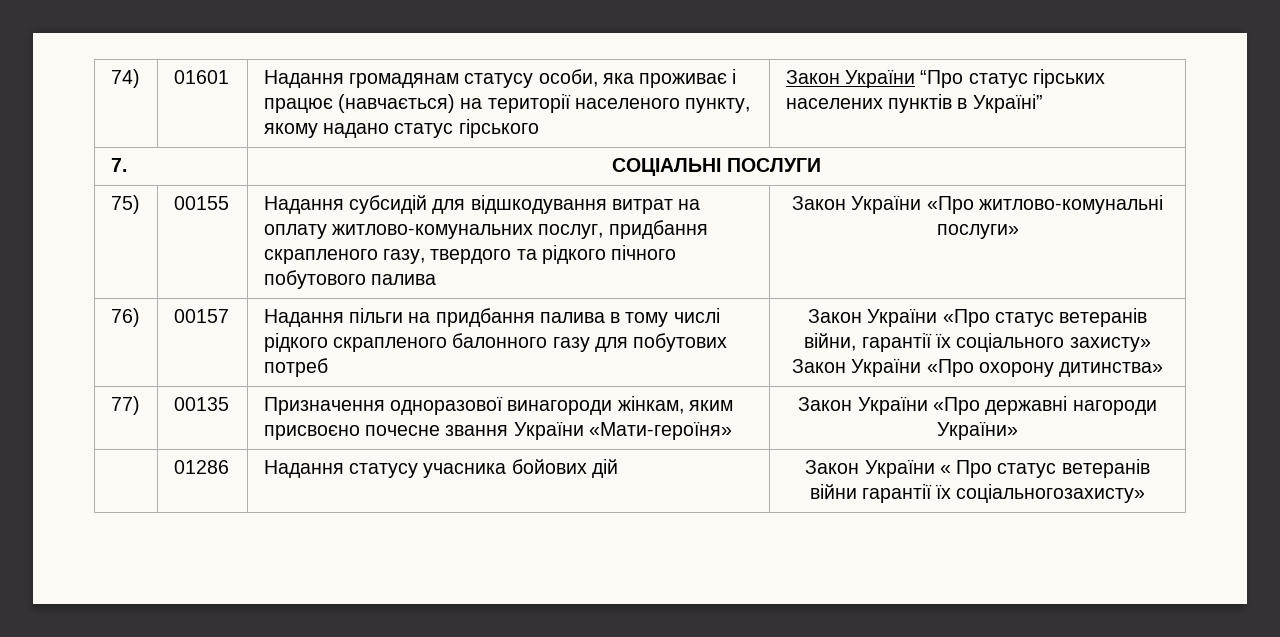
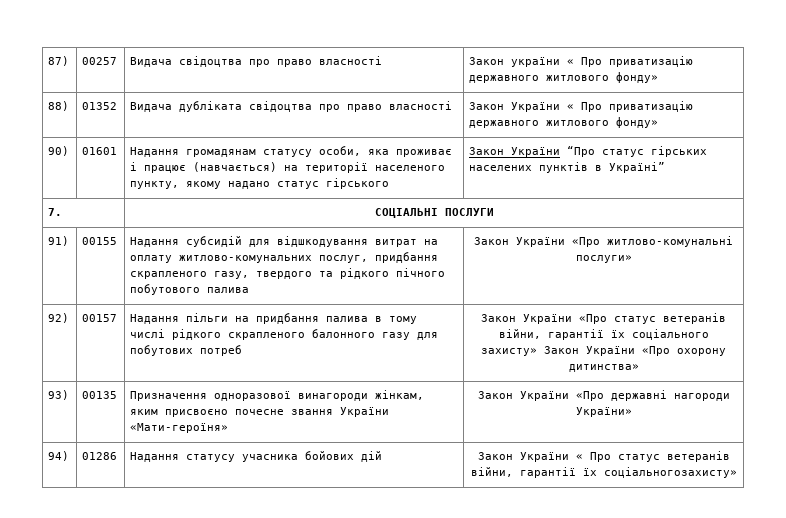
- 74) | 01601 | Надання громадянам статусу особи, яка проживає і працює (навчається) на території населеного пункту, якому надано статус гірського | Закон України “Про статус гірських населених пунктів в Україні”
+ 87) | 00257 | Видача свідоцтва про право власності | Закон україни « Про приватизацію державного житлового фонду»
+ 88) | 01352 | Видача дубліката свідоцтва про право власності | Закон України « Про приватизацію державного житлового фонду»
+ 90) | 01601 | Надання громадянам статусу особи, яка проживає і працює (навчається) на території населеного пункту, якому надано статус гірського | Закон України “Про статус гірських населених пунктів в Україні”
- 75) | 00155 | Надання субсидій для відшкодування витрат на оплату житлово-комунальних послуг, придбання скрапленого газу, твердого та рідкого пічного побутового палива | Закон України «Про житлово-комунальні послуги»
+ 91) | 00155 | Надання субсидій для відшкодування витрат на оплату житлово-комунальних послуг, придбання скрапленого газу, твердого та рідкого пічного побутового палива | Закон України «Про житлово-комунальні послуги»
- 76) | 00157 | Надання пільги на придбання палива в тому числі рідкого скрапленого балонного газу для побутових потреб | Закон України «Про статус ветеранів війни, гарантії їх соціального захисту» Закон України «Про охорону дитинства»
+ 92) | 00157 | Надання пільги на придбання палива в тому числі рідкого скрапленого балонного газу для побутових потреб | Закон України «Про статус ветеранів війни, гарантії їх соціального захисту» Закон України «Про охорону дитинства»
- 77) | 00135 | Призначення одноразової винагороди жінкам, яким присвоєно почесне звання України «Мати-героїня» | Закон України «Про державні нагороди України»
+ 93) | 00135 | Призначення одноразової винагороди жінкам, яким присвоєно почесне звання України «Мати-героїня» | Закон України «Про державні нагороди України»
- | 01286 | Надання статусу учасника бойових дій | Закон України « Про статус ветеранів війни гарантії їх соціальногозахисту»
+ 94) | 01286 | Надання статусу учасника бойових дій | Закон України « Про статус ветеранів війни, гарантії їх соціальногозахисту»

